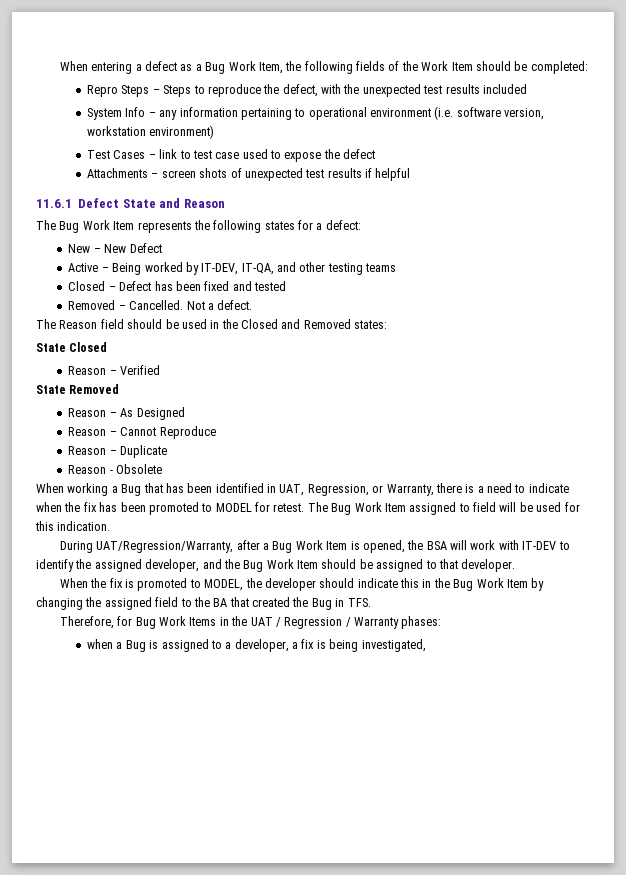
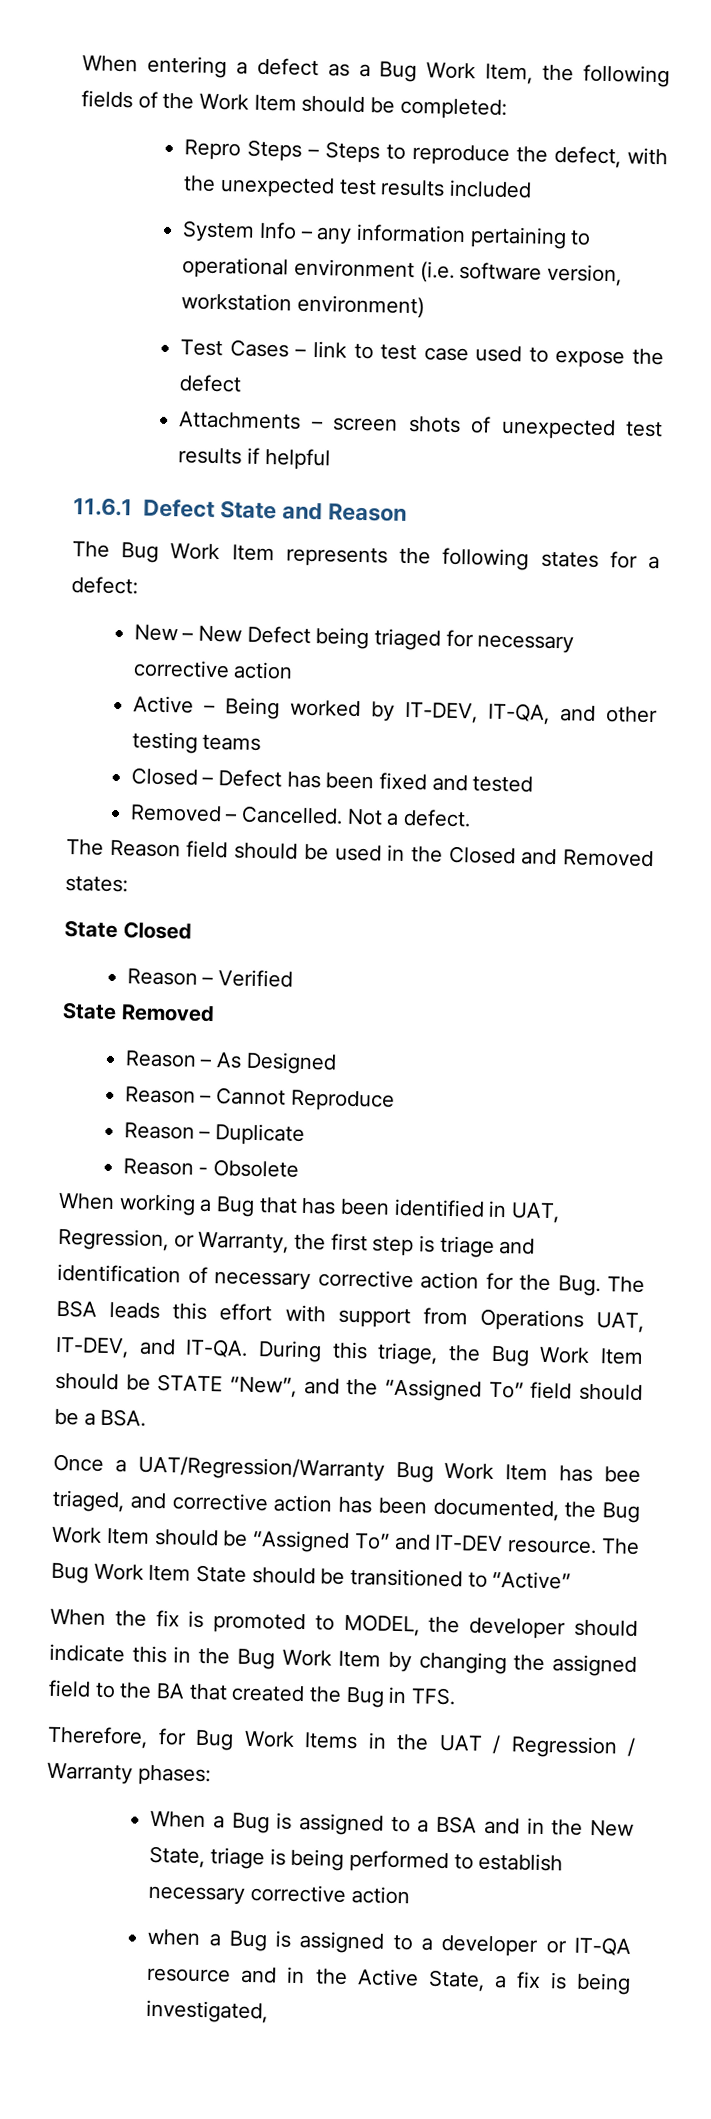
- New – New Defect
+ New – New Defect being triaged for necessary corrective action
- When working a Bug that has been identified in UAT, Regression, or Warranty, there is a need to indicate when the fix has been promoted to MODEL for retest. The Bug Work Item assigned to field will be used for this indication.
- During UAT/Regression/Warranty, after a Bug Work Item is opened, the BSA will work with IT-DEV to identify the assigned developer, and the Bug Work Item should be assigned to that developer.
+ When working a Bug that has been identified in UAT, Regression, or Warranty, the first step is triage and identification of necessary corrective action for the Bug. The BSA leads this effort with support from Operations UAT, IT-DEV, and IT-QA. During this triage, the Bug Work Item should be STATE “New”, and the “Assigned To” field should be a BSA.
+ Once a UAT/Regression/Warranty Bug Work Item has bee triaged, and corrective action has been documented, the Bug Work Item should be “Assigned To” and IT-DEV resource. The Bug Work Item State should be transitioned to “Active”
+ When a Bug is assigned to a BSA and in the New State, triage is being performed to establish necessary corrective action
- when a Bug is assigned to a developer, a fix is being investigated,
+ when a Bug is assigned to a developer or IT-QA resource and in the Active State, a fix is being investigated,

